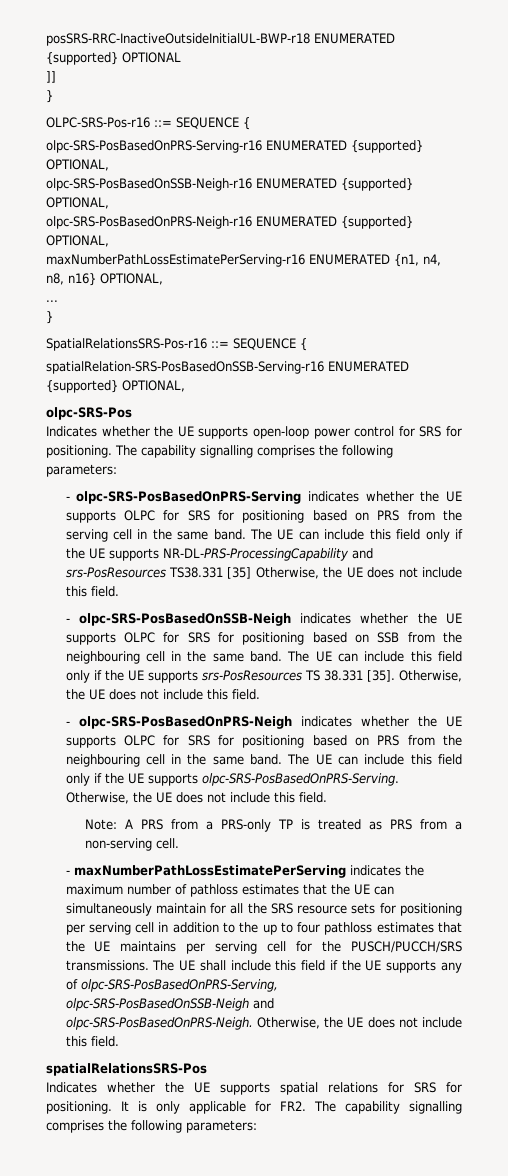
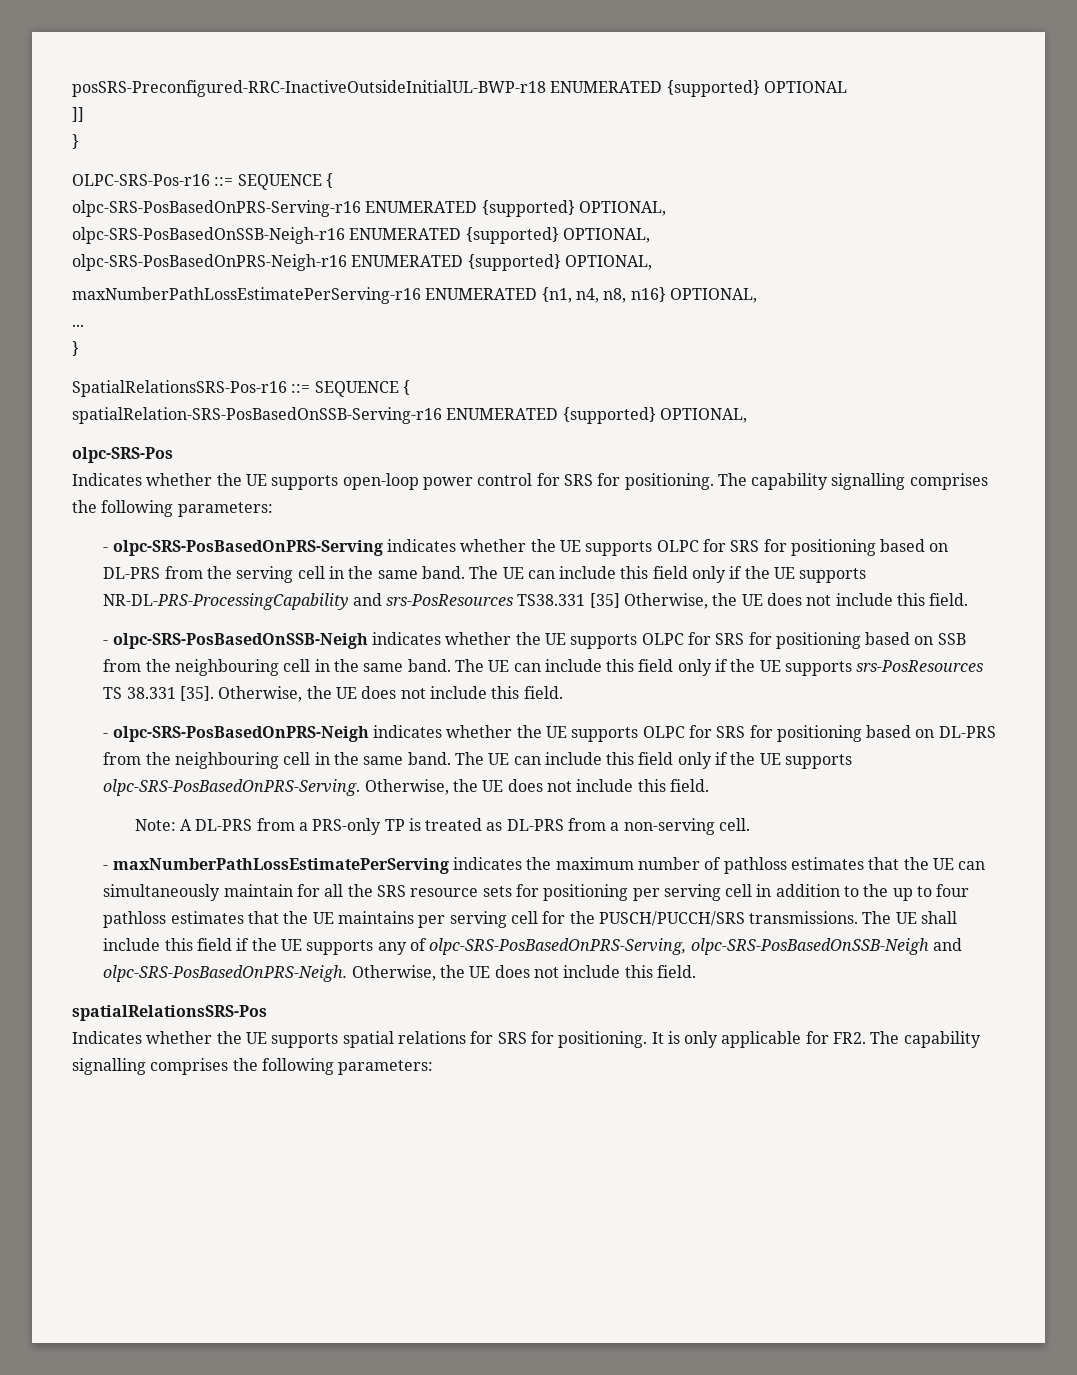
- posSRS-RRC-InactiveOutsideInitialUL-BWP-r18 ENUMERATED {supported} OPTIONAL
+ posSRS-Preconfigured-RRC-InactiveOutsideInitialUL-BWP-r18 ENUMERATED {supported} OPTIONAL
- - olpc-SRS-PosBasedOnPRS-Serving indicates whether the UE supports OLPC for SRS for positioning based on PRS from the serving cell in the same band.
+ - olpc-SRS-PosBasedOnPRS-Serving indicates whether the UE supports OLPC for SRS for positioning based on DL-PRS from the serving cell in the same band.
- - olpc-SRS-PosBasedOnPRS-Neigh indicates whether the UE supports OLPC for SRS for positioning based on PRS from the neighbouring cell in the same band.
+ - olpc-SRS-PosBasedOnPRS-Neigh indicates whether the UE supports OLPC for SRS for positioning based on DL-PRS from the neighbouring cell in the same band.
- Note: A PRS from a PRS-only TP is treated as PRS from a non-serving cell.
+ Note: A DL-PRS from a PRS-only TP is treated as DL-PRS from a non-serving cell.

